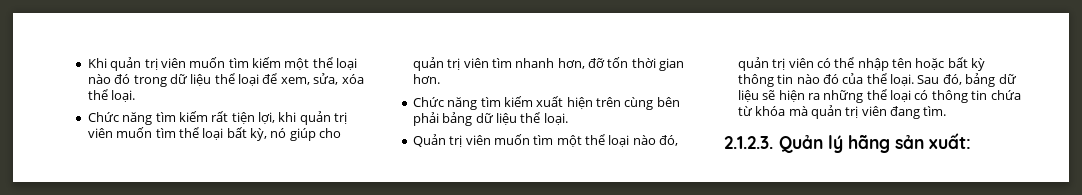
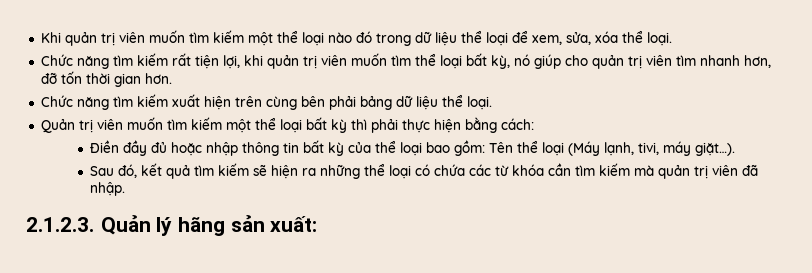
- Quản trị viên muốn tìm một thể loại nào đó, quản trị viên có thể nhập tên hoặc bất kỳ thông tin nào đó của thể loại. Sau đó, bảng dữ liệu sẽ hiện ra những thể loại có thông tin chứa từ khóa mà quản trị viên đang tìm.
+ Quản trị viên muốn tìm kiếm một thể loại bất kỳ thì phải thực hiện bằng cách:
+ Điền đầy đủ hoặc nhập thông tin bất kỳ của thể loại bao gồm: Tên thể loại (Máy lạnh, tivi, máy giặt…).
+ Sau đó, kết quả tìm kiếm sẽ hiện ra những thể loại có chứa các từ khóa cần tìm kiếm mà quản trị viên đã nhập.

